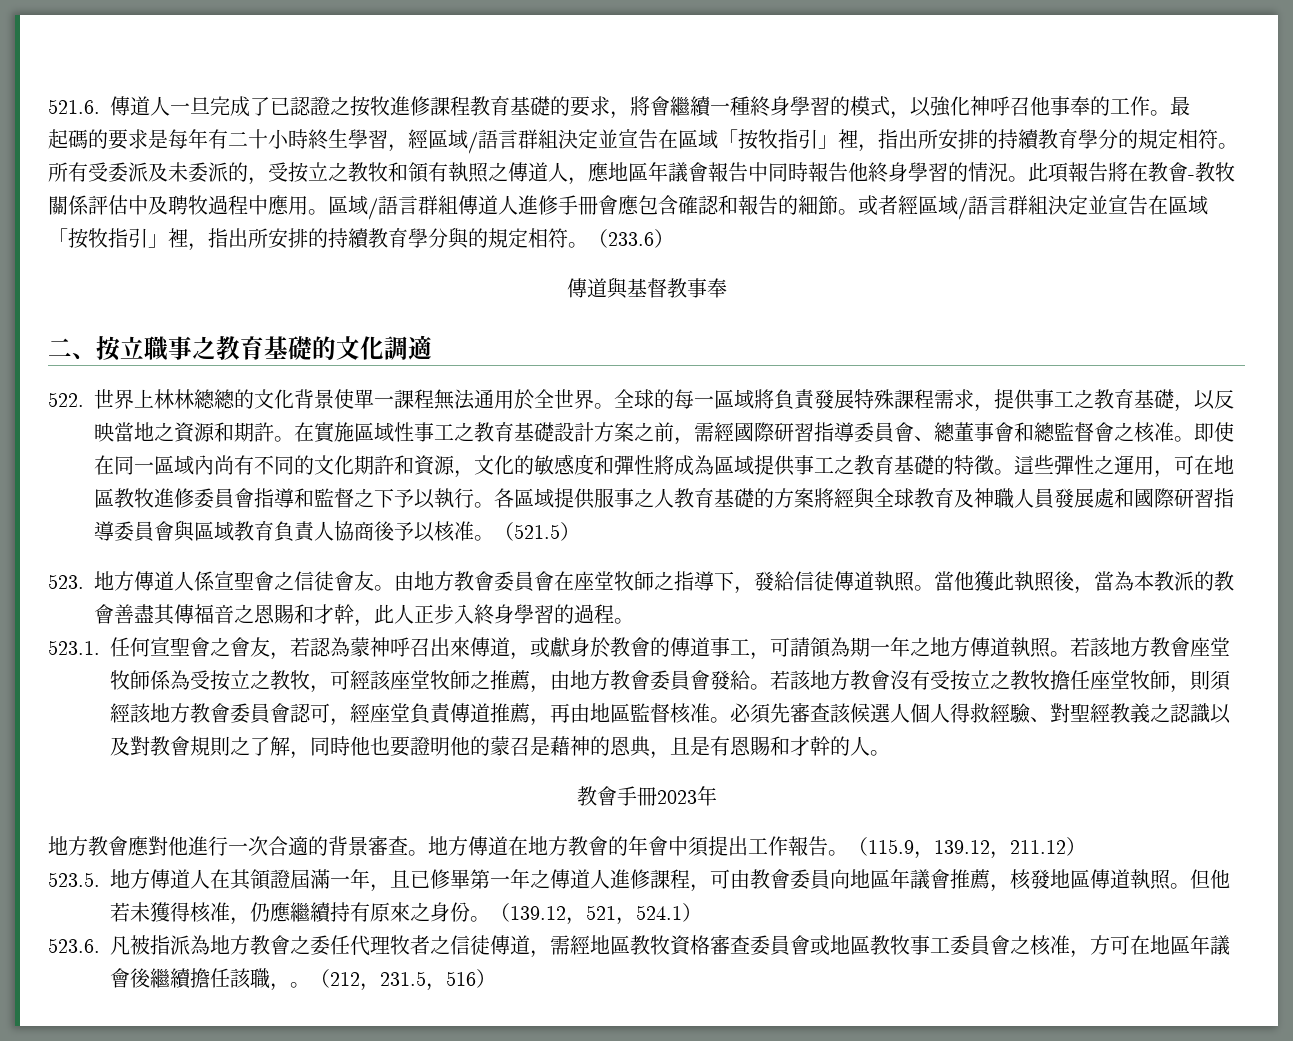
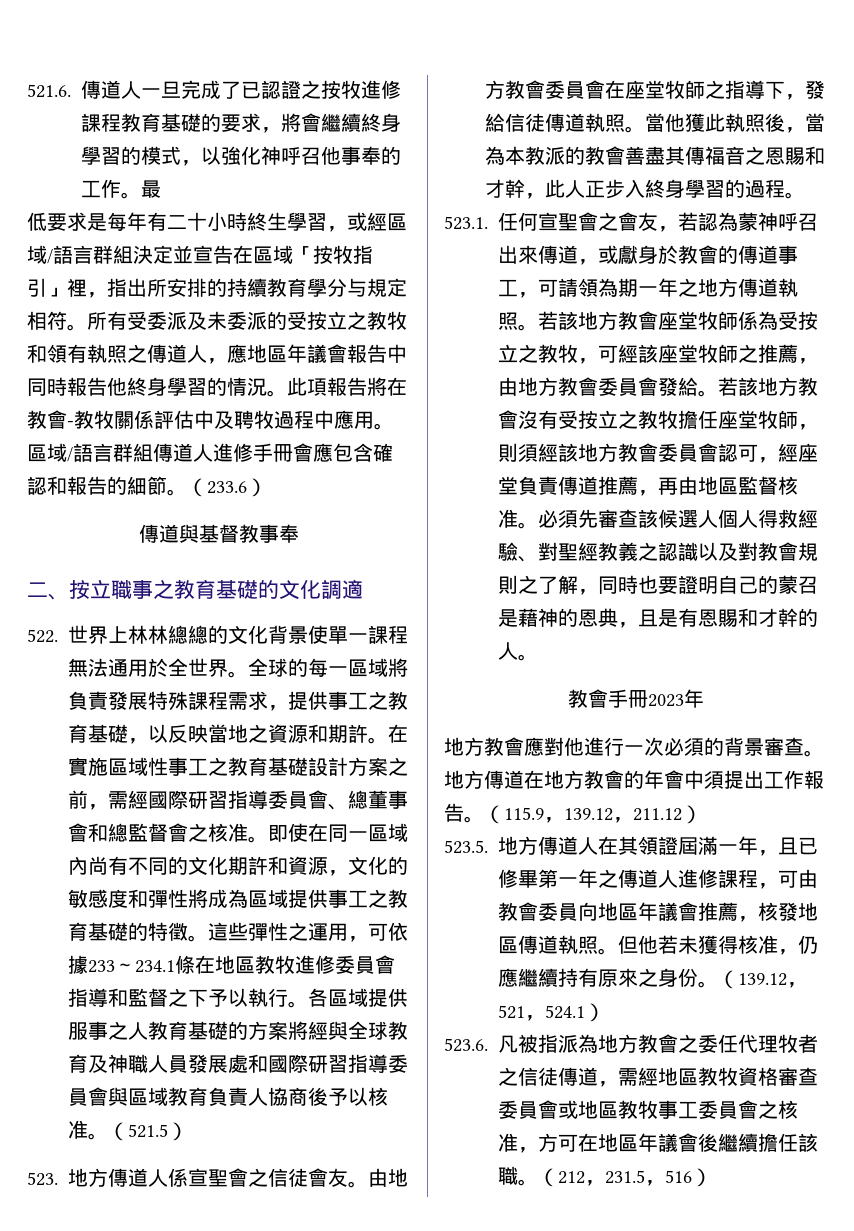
- 521.6.傳道人一旦完成了已認證之按牧進修課程教育基礎的要求，將會繼續一種終身學習的模式，以強化神呼召他事奉的工作。
+ 521.6.傳道人一旦完成了已認證之按牧進修課程教育基礎的要求，將會繼續終身學習的模式，以強化神呼召他事奉的工作。
- 起碼的要求是每年有二十小時終生學習，經區域/語言群組決定並宣告在區域「按牧指引」裡，指出所安排的持續教育學分的規定相符。
+ 低要求是每年有二十小時終生學習，或經區域/語言群組決定並宣告在區域「按牧指引」裡，指出所安排的持續教育學分与規定相符。
- 所有受委派及未委派的，受按立之教牧和領有執照之傳道人，應地區年議會報告中同時報告他終身學習的情況。
+ 所有受委派及未委派的受按立之教牧和領有執照之傳道人，應地區年議會報告中同時報告他終身學習的情況。
- 或者經區域/語言群組決定並宣告在區域「按牧指引」裡，指出所安排的持續教育學分與的規定相符。
- 這些彈性之運用，可在地區教牧進修委員會指導和監督之下予以執行。
+ 這些彈性之運用，可依據233～234.1條在地區教牧進修委員會指導和監督之下予以執行。
- 必須先審查該候選人個人得救經驗、對聖經教義之認識以及對教會規則之了解，同時他也要證明他的蒙召是藉神的恩典，且是有恩賜和才幹的人。
+ 必須先審查該候選人個人得救經驗、對聖經教義之認識以及對教會規則之了解，同時也要證明自己的蒙召是藉神的恩典，且是有恩賜和才幹的人。
- 地方教會應對他進行一次合適的背景審查。
+ 地方教會應對他進行一次必須的背景審查。
- 523.6.凡被指派為地方教會之委任代理牧者之信徒傳道，需經地區教牧資格審查委員會或地區教牧事工委員會之核准，方可在地區年議會後繼續擔任該職，。
+ 523.6.凡被指派為地方教會之委任代理牧者之信徒傳道，需經地區教牧資格審查委員會或地區教牧事工委員會之核准，方可在地區年議會後繼續擔任該職。

